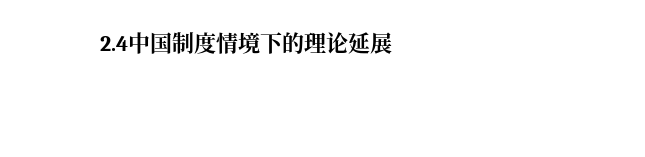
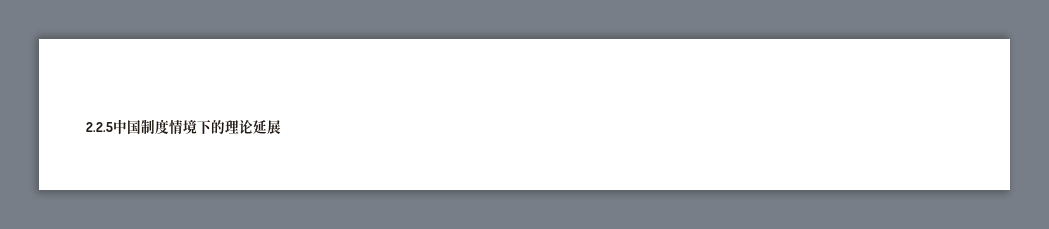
- 2.4中国制度情境下的理论延展
+ 2.2.5中国制度情境下的理论延展

